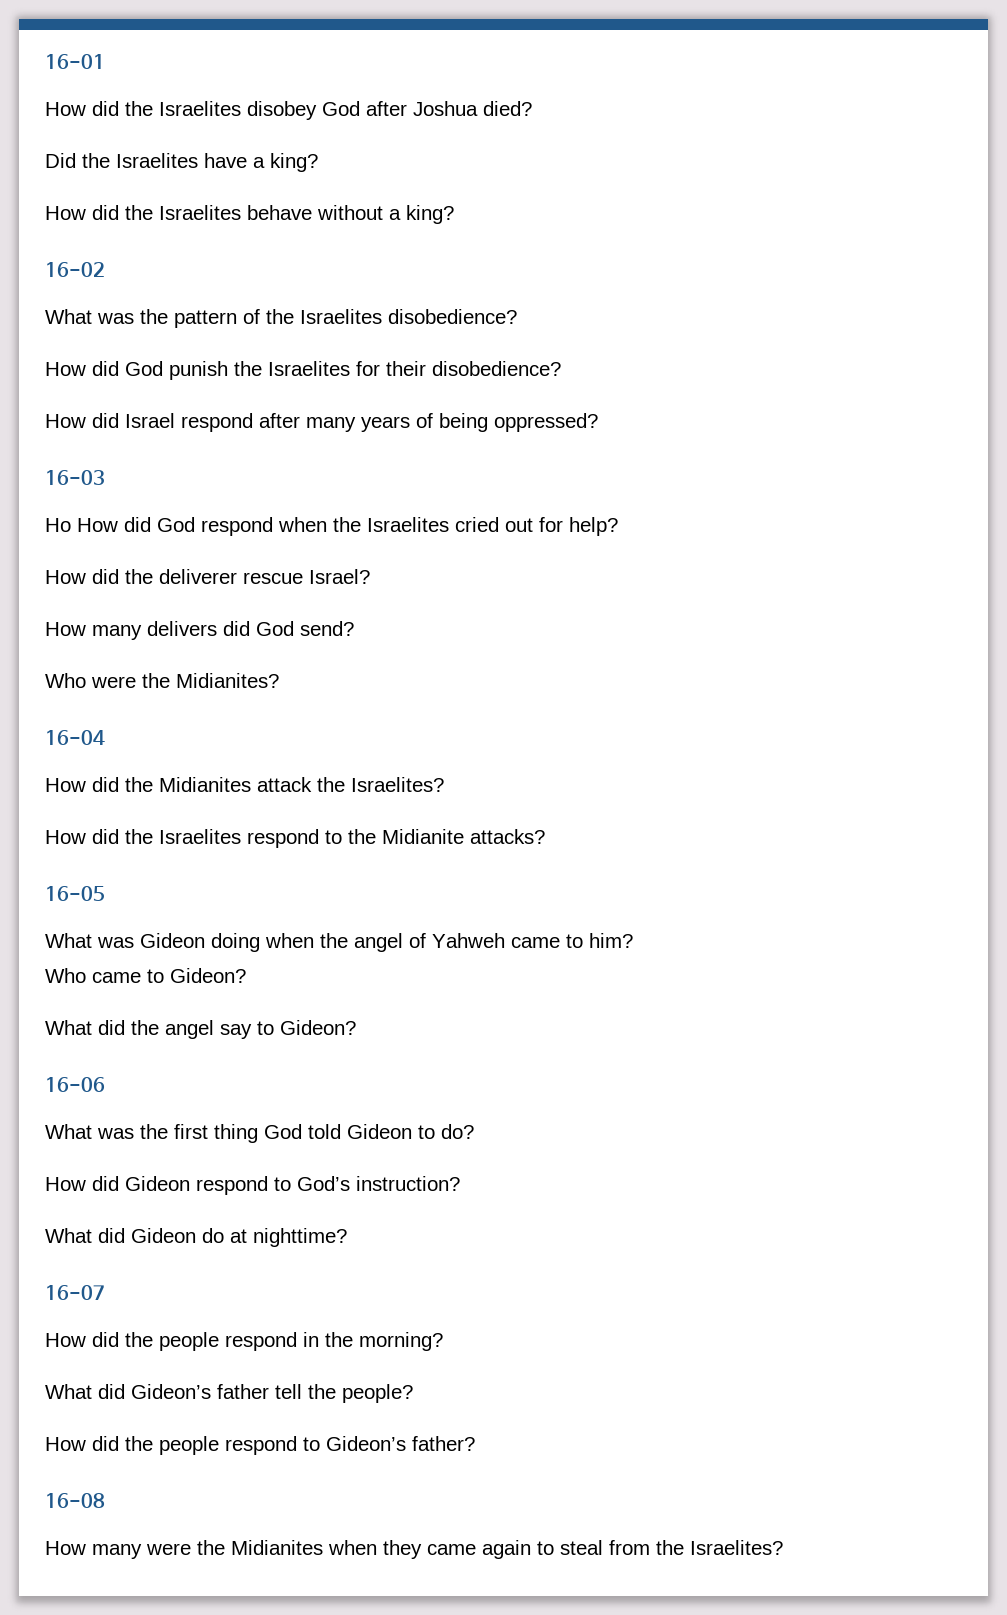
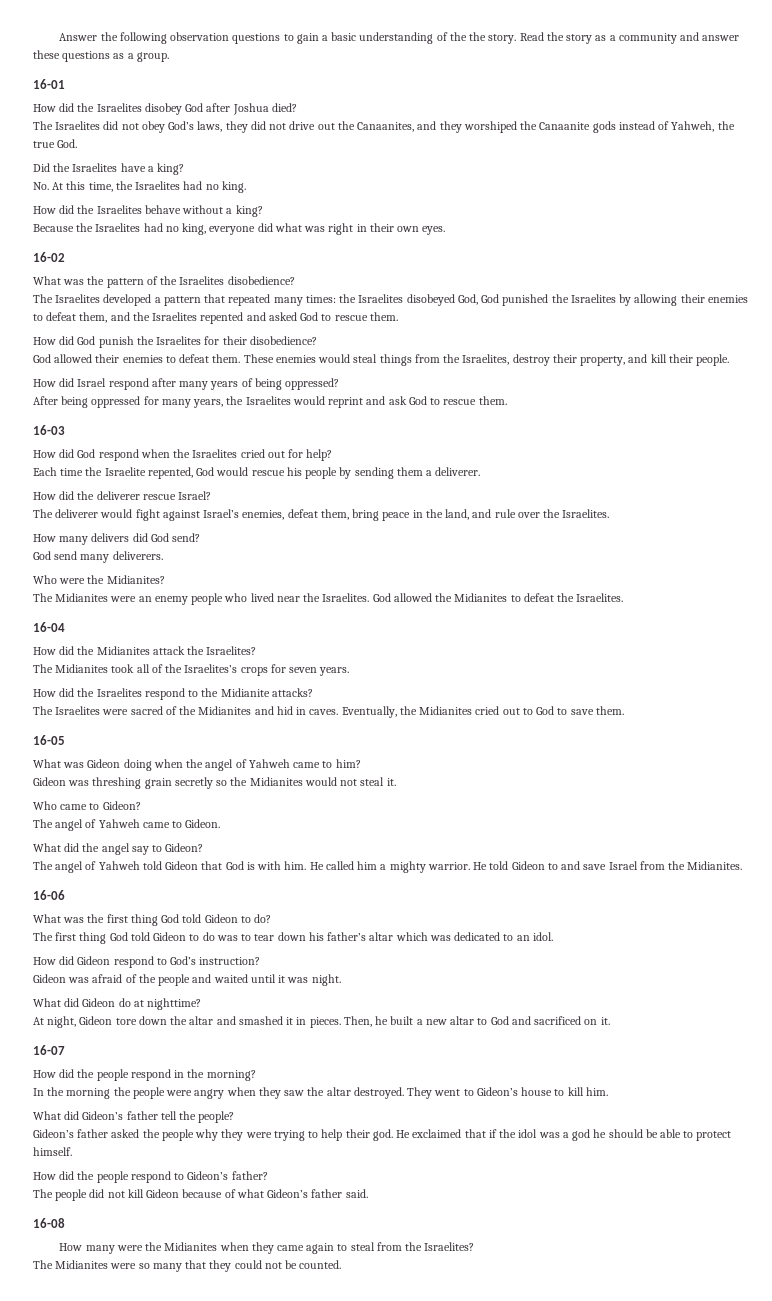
+ Answer the following observation questions to gain a basic understanding of the the story. Read the story as a community and answer these questions as a group.
+ The Israelites did not obey God’s laws, they did not drive out the Canaanites, and they worshiped the Canaanite gods instead of Yahweh, the true God.
+ No. At this time, the Israelites had no king.
+ Because the Israelites had no king, everyone did what was right in their own eyes.
+ The Israelites developed a pattern that repeated many times: the Israelites disobeyed God, God punished the Israelites by allowing their enemies to defeat them, and the Israelites repented and asked God to rescue them.
+ God allowed their enemies to defeat them. These enemies would steal things from the Israelites, destroy their property, and kill their people.
+ After being oppressed for many years, the Israelites would reprint and ask God to rescue them.
- Ho How did God respond when the Israelites cried out for help?
+ How did God respond when the Israelites cried out for help?
+ Each time the Israelite repented, God would rescue his people by sending them a deliverer.
+ The deliverer would fight against Israel’s enemies, defeat them, bring peace in the land, and rule over the Israelites.
+ God send many deliverers.
+ The Midianites were an enemy people who lived near the Israelites. God allowed the Midianites to defeat the Israelites.
+ The Midianites took all of the Israelites’s crops for seven years.
+ The Israelites were sacred of the Midianites and hid in caves. Eventually, the Midianites cried out to God to save them.
+ Gideon was threshing grain secretly so the Midianites would not steal it.
  Who came to Gideon?
+ The angel of Yahweh came to Gideon.
+ The angel of Yahweh told Gideon that God is with him. He called him a mighty warrior. He told Gideon to and save Israel from the Midianites.
+ The first thing God told Gideon to do was to tear down his father’s altar which was dedicated to an idol.
+ Gideon was afraid of the people and waited until it was night.
+ At night, Gideon tore down the altar and smashed it in pieces. Then, he built a new altar to God and sacrificed on it.
+ In the morning the people were angry when they saw the altar destroyed. They went to Gideon’s house to kill him.
+ Gideon’s father asked the people why they were trying to help their god. He exclaimed that if the idol was a god he should be able to protect himself.
+ The people did not kill Gideon because of what Gideon’s father said.
+ The Midianites were so many that they could not be counted.

